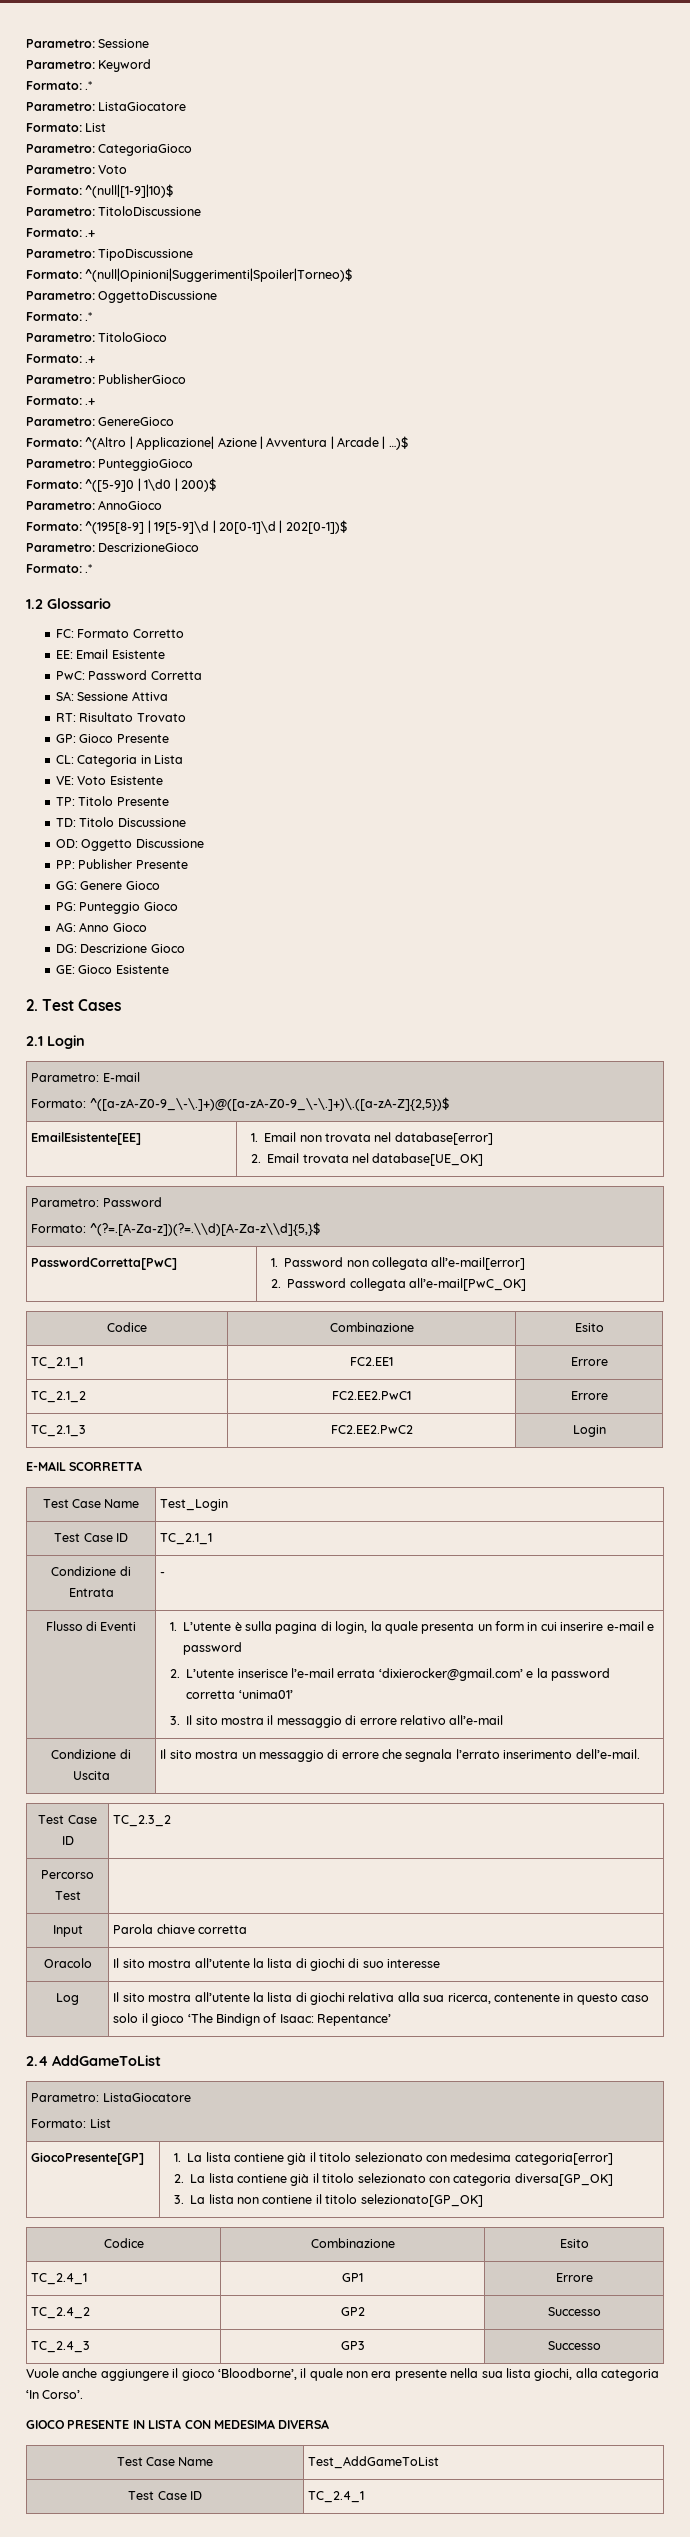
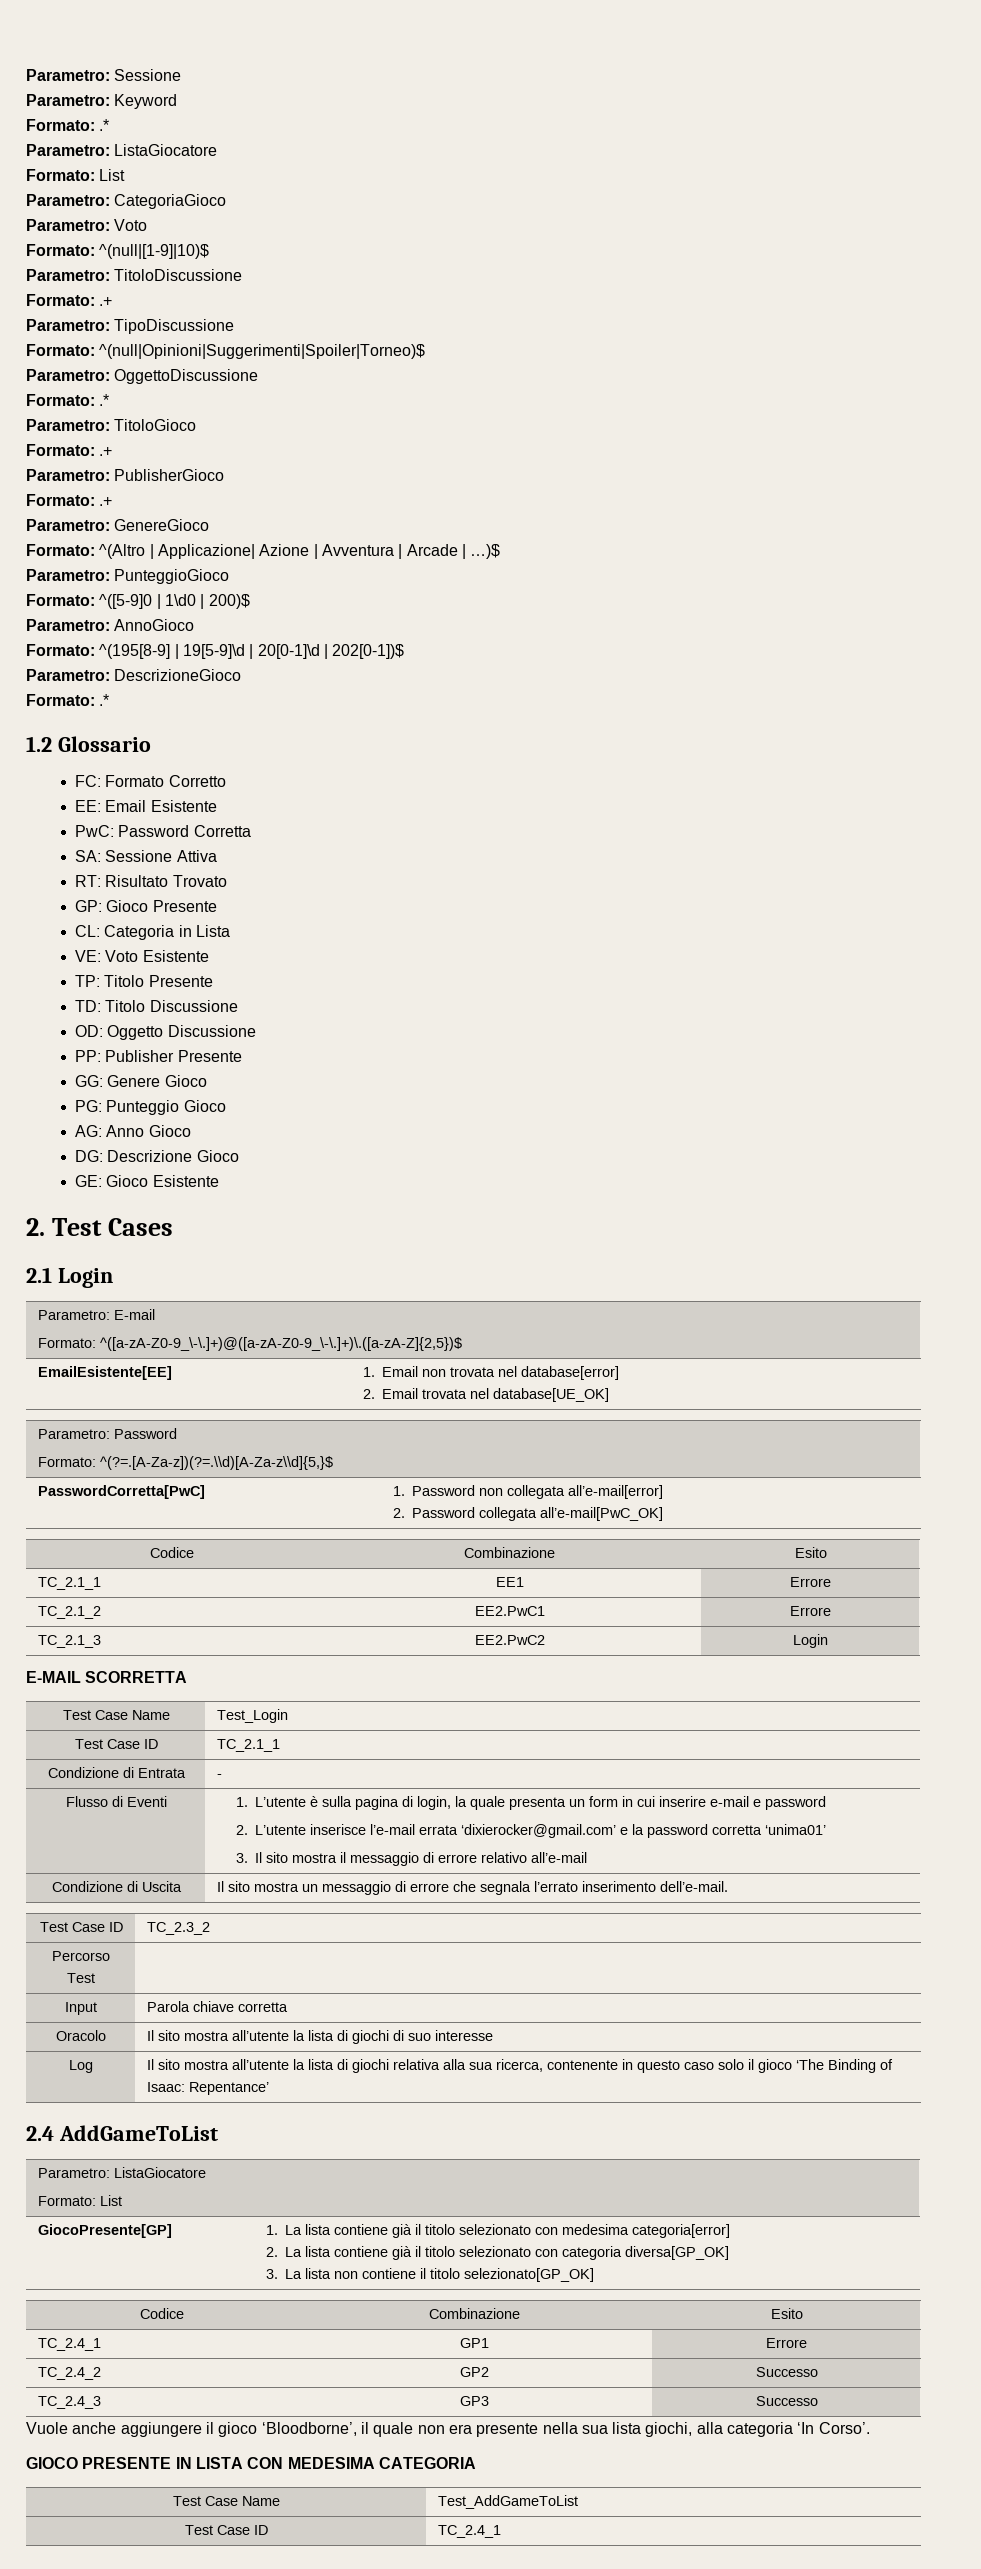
- TC_2.1_1 | FC2.EE1 | Errore
+ TC_2.1_1 | EE1 | Errore
- TC_2.1_2 | FC2.EE2.PwC1 | Errore
+ TC_2.1_2 | EE2.PwC1 | Errore
- TC_2.1_3 | FC2.EE2.PwC2 | Login
+ TC_2.1_3 | EE2.PwC2 | Login
- Log | Il sito mostra all’utente la lista di giochi relativa alla sua ricerca, contenente in questo caso solo il gioco ‘The Bindign of Isaac: Repentance’
+ Log | Il sito mostra all’utente la lista di giochi relativa alla sua ricerca, contenente in questo caso solo il gioco ‘The Binding of Isaac: Repentance’
- GIOCO PRESENTE IN LISTA CON MEDESIMA DIVERSA
+ GIOCO PRESENTE IN LISTA CON MEDESIMA CATEGORIA

